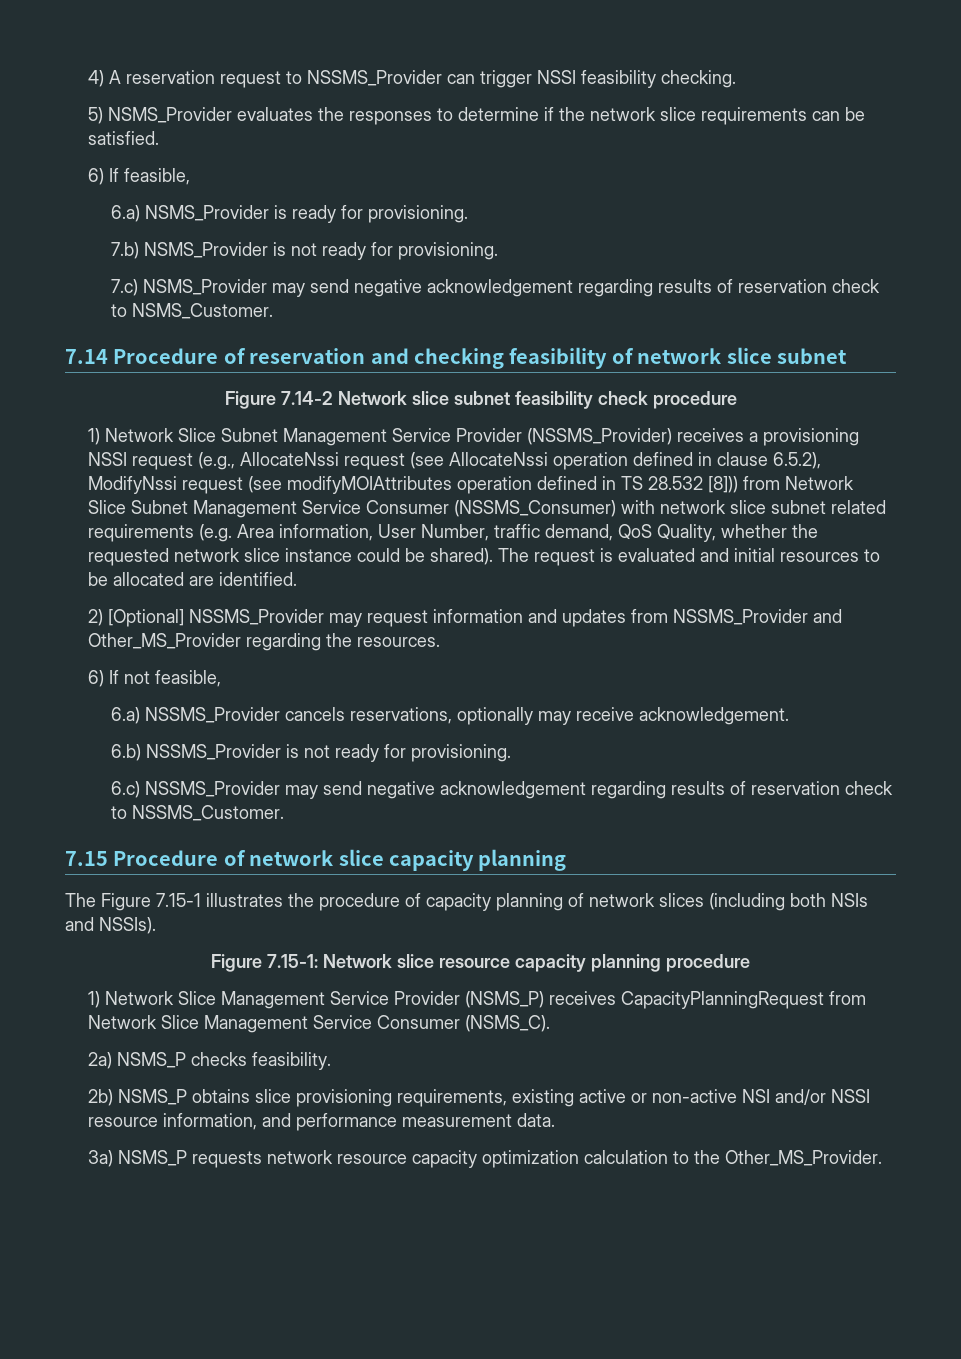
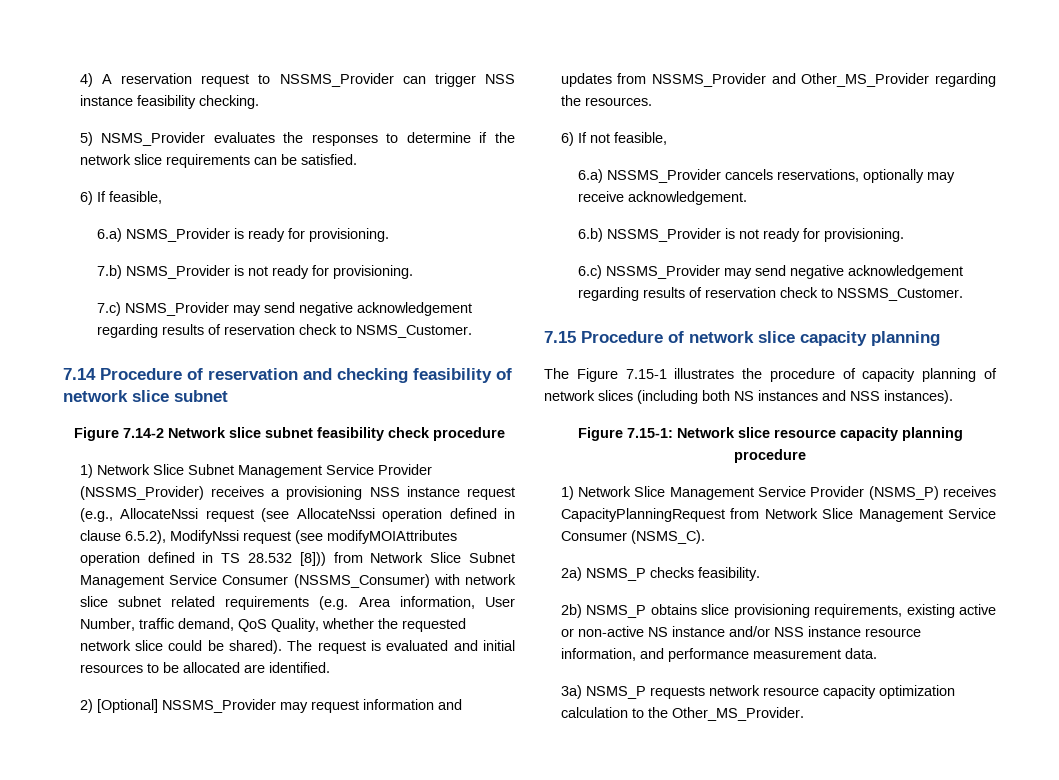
- 4) A reservation request to NSSMS_Provider can trigger NSSI feasibility checking.
+ 4) A reservation request to NSSMS_Provider can trigger NSS instance feasibility checking.
- 1) Network Slice Subnet Management Service Provider (NSSMS_Provider) receives a provisioning NSSI request (e.g., AllocateNssi request (see AllocateNssi operation defined in clause 6.5.2), ModifyNssi request (see modifyMOIAttributes operation defined in TS 28.532 [8])) from Network Slice Subnet Management Service Consumer (NSSMS_Consumer) with network slice subnet related requirements (e.g. Area information, User Number, traffic demand, QoS Quality, whether the requested network slice instance could be shared).
+ 1) Network Slice Subnet Management Service Provider (NSSMS_Provider) receives a provisioning NSS instance request (e.g., AllocateNssi request (see AllocateNssi operation defined in clause 6.5.2), ModifyNssi request (see modifyMOIAttributes operation defined in TS 28.532 [8])) from Network Slice Subnet Management Service Consumer (NSSMS_Consumer) with network slice subnet related requirements (e.g. Area information, User Number, traffic demand, QoS Quality, whether the requested network slice could be shared).
- The Figure 7.15-1 illustrates the procedure of capacity planning of network slices (including both NSIs and NSSIs).
+ The Figure 7.15-1 illustrates the procedure of capacity planning of network slices (including both NS instances and NSS instances).
- 2b) NSMS_P obtains slice provisioning requirements, existing active or non-active NSI and/or NSSI resource information, and performance measurement data.
+ 2b) NSMS_P obtains slice provisioning requirements, existing active or non-active NS instance and/or NSS instance resource information, and performance measurement data.

